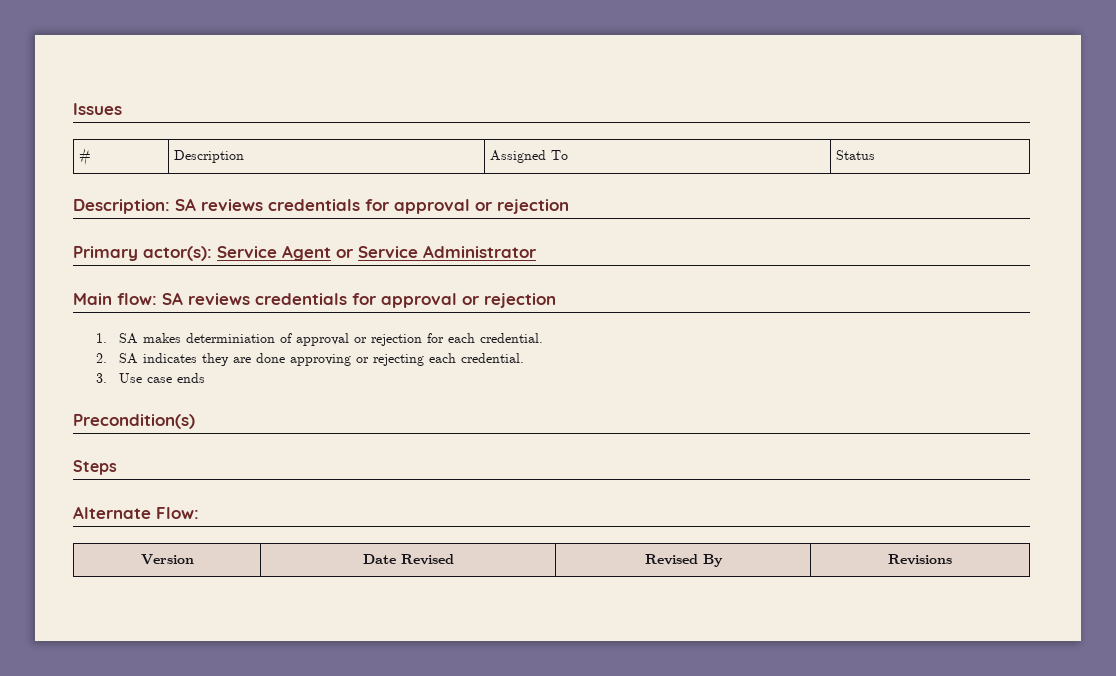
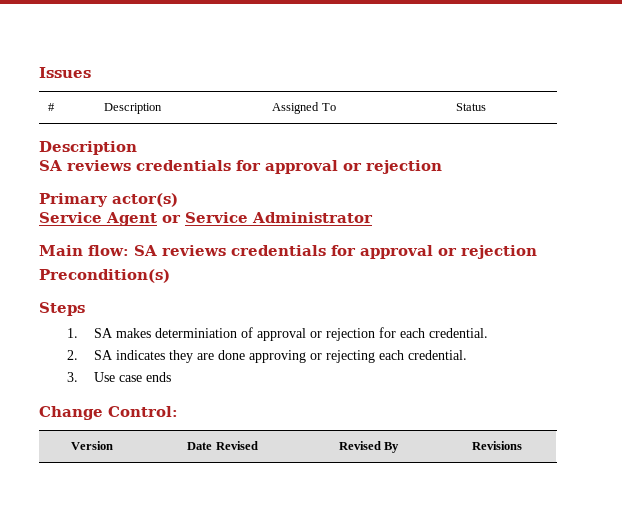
  # | Description | Assigned To | Status
- Description: SA reviews credentials for approval or rejection
+ Description
+ SA reviews credentials for approval or rejection
- Primary actor(s): Service Agent or Service Administrator
+ Primary actor(s)
+ Service Agent or Service Administrator
+ Precondition(s)
+ Steps
- Precondition(s)
- Steps
- Alternate Flow:
+ Change Control:

